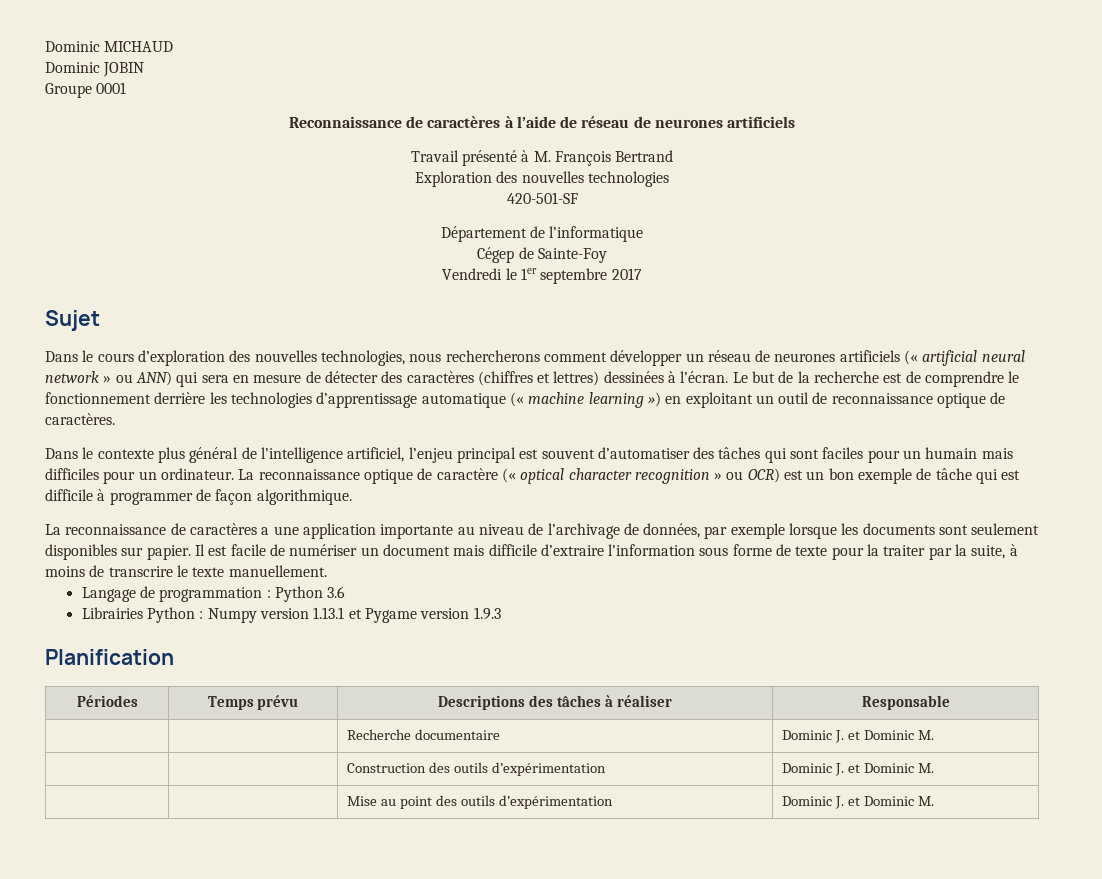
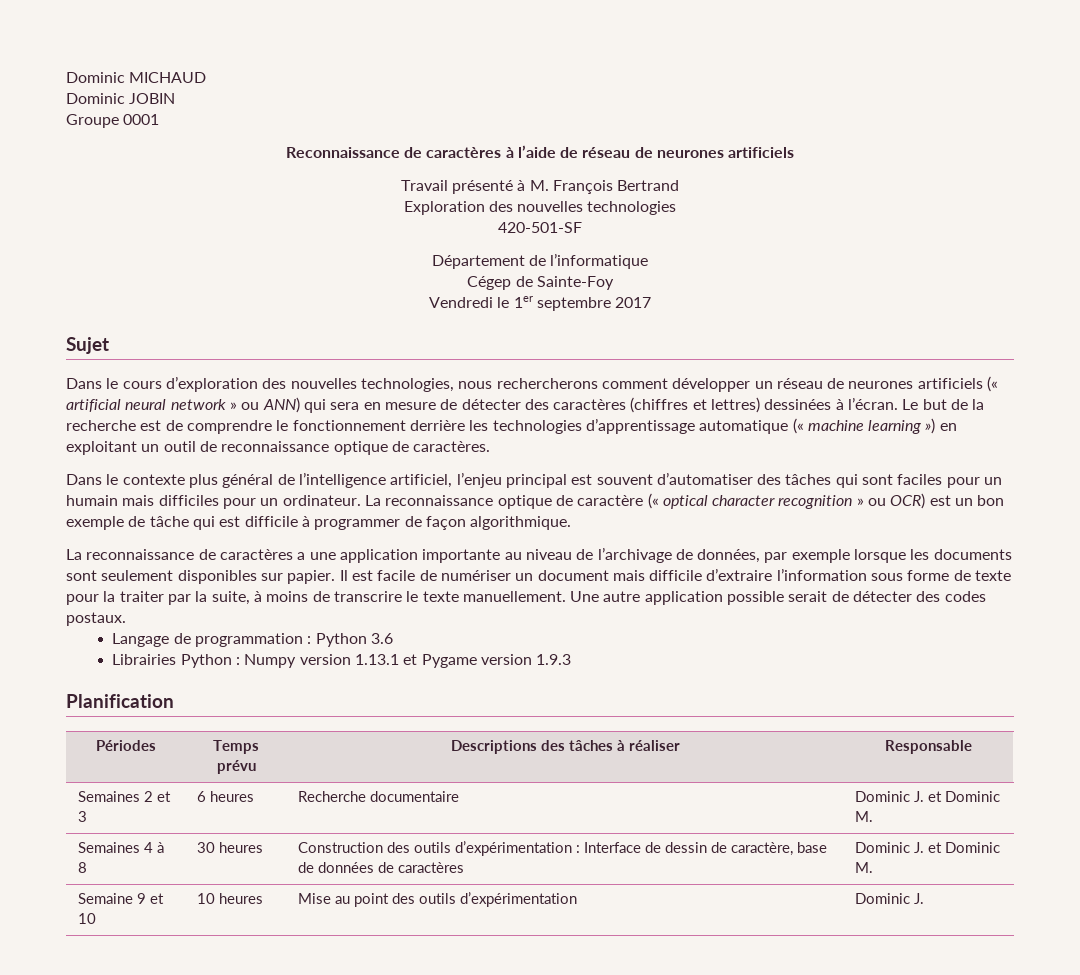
+ Une autre application possible serait de détecter des codes postaux.
- | | Recherche documentaire | Dominic J. et Dominic M.
+ Semaines 2 et 3 | 6 heures | Recherche documentaire | Dominic J. et Dominic M.
- | | Construction des outils d’expérimentation | Dominic J. et Dominic M.
- | | Mise au point des outils d’expérimentation | Dominic J. et Dominic M.
+ Semaines 4 à 8 | 30 heures | Construction des outils d’expérimentation : Interface de dessin de caractère, base de données de caractères | Dominic J. et Dominic M.
+ Semaine 9 et 10 | 10 heures | Mise au point des outils d’expérimentation | Dominic J.

